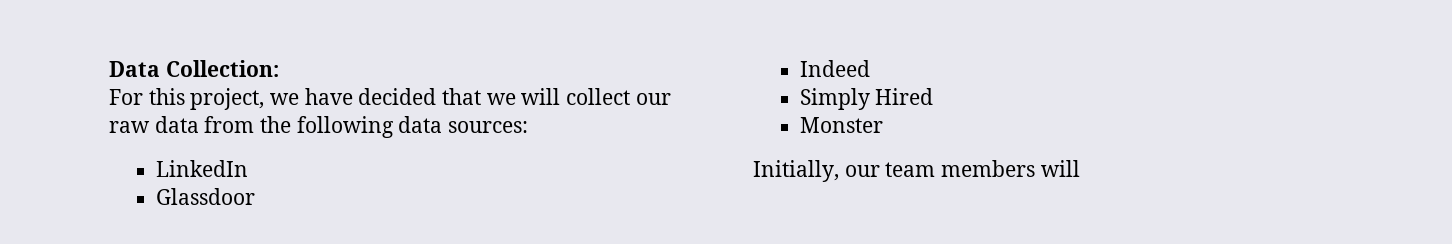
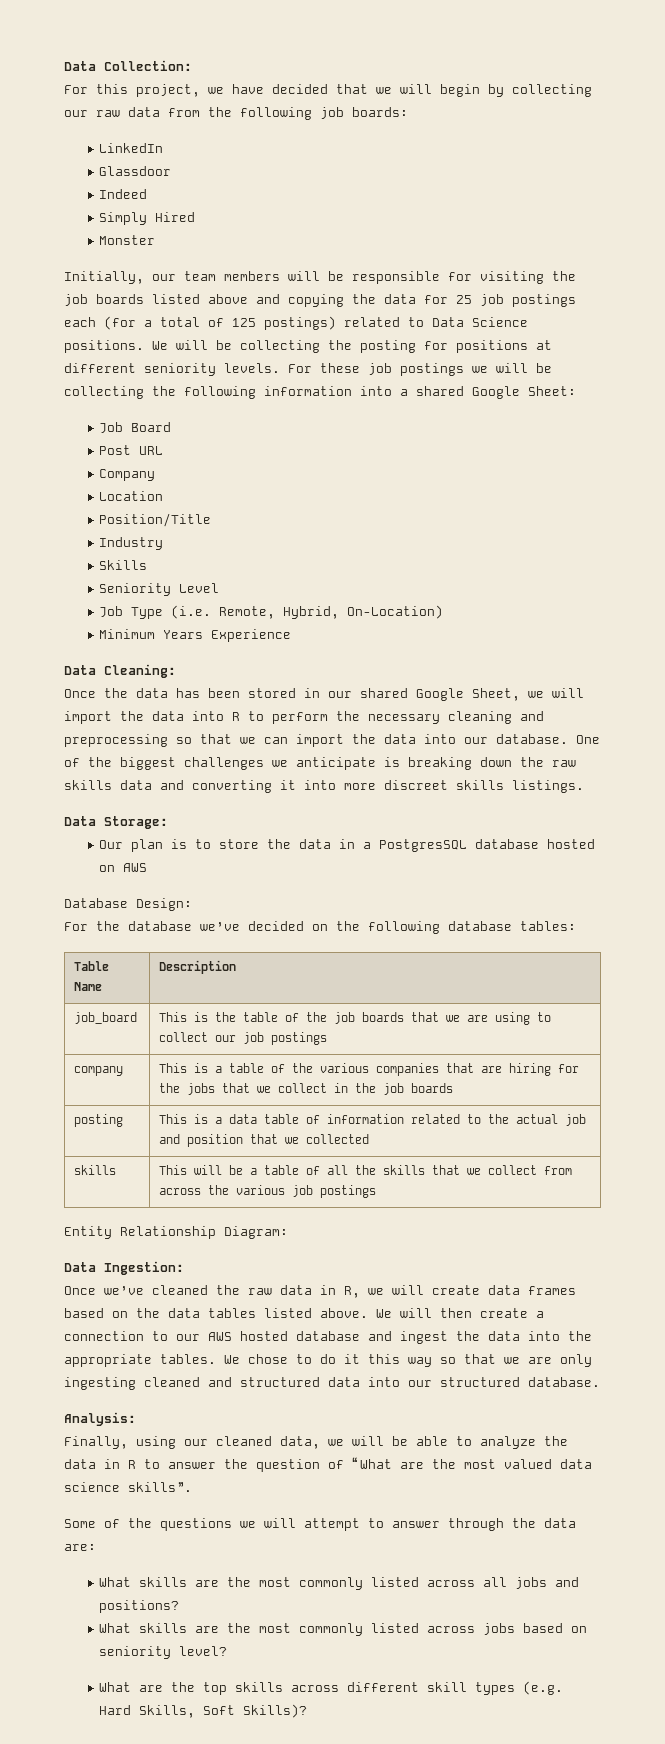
- For this project, we have decided that we will collect our raw data from the following data sources:
+ For this project, we have decided that we will begin by collecting our raw data from the following job boards:
- Initially, our team members will
+ Initially, our team members will be responsible for visiting the job boards listed above and copying the data for 25 job postings each (for a total of 125 postings) related to Data Science positions. We will be collecting the posting for positions at different seniority levels. For these job postings we will be collecting the following information into a shared Google Sheet:
+ Job Board
+ Post URL
+ Company
+ Location
+ Position/Title
+ Industry
+ Skills
+ Seniority Level
+ Job Type (i.e. Remote, Hybrid, On-Location)
+ Minimum Years Experience
+ Data Cleaning:
+ Once the data has been stored in our shared Google Sheet, we will import the data into R to perform the necessary cleaning and preprocessing so that we can import the data into our database. One of the biggest challenges we anticipate is breaking down the raw skills data and converting it into more discreet skills listings.
+ Data Storage:
+ Our plan is to store the data in a PostgresSQL database hosted on AWS
+ Database Design:
+ For the database we’ve decided on the following database tables:
+ Table Name | Description
+ job_board | This is the table of the job boards that we are using to collect our job postings
+ company | This is a table of the various companies that are hiring for the jobs that we collect in the job boards
+ posting | This is a data table of information related to the actual job and position that we collected
+ skills | This will be a table of all the skills that we collect from across the various job postings
+ Entity Relationship Diagram:
+ Data Ingestion:
+ Once we’ve cleaned the raw data in R, we will create data frames based on the data tables listed above. We will then create a connection to our AWS hosted database and ingest the data into the appropriate tables. We chose to do it this way so that we are only ingesting cleaned and structured data into our structured database.
+ Analysis:
+ Finally, using our cleaned data, we will be able to analyze the data in R to answer the question of “What are the most valued data science skills”.
+ Some of the questions we will attempt to answer through the data are:
+ What skills are the most commonly listed across all jobs and positions?
+ What skills are the most commonly listed across jobs based on seniority level?
+ What are the top skills across different skill types (e.g. Hard Skills, Soft Skills)?

